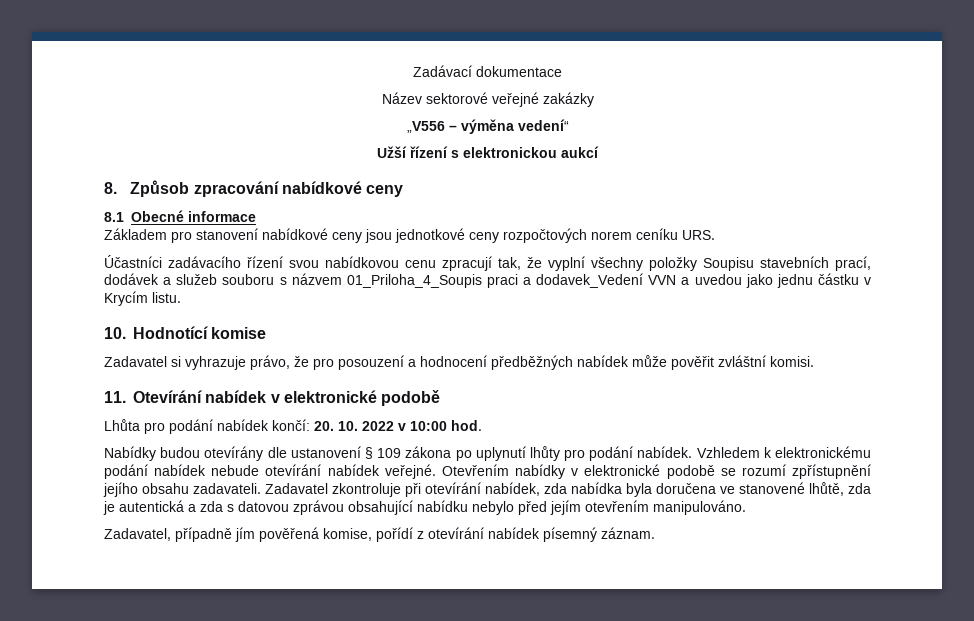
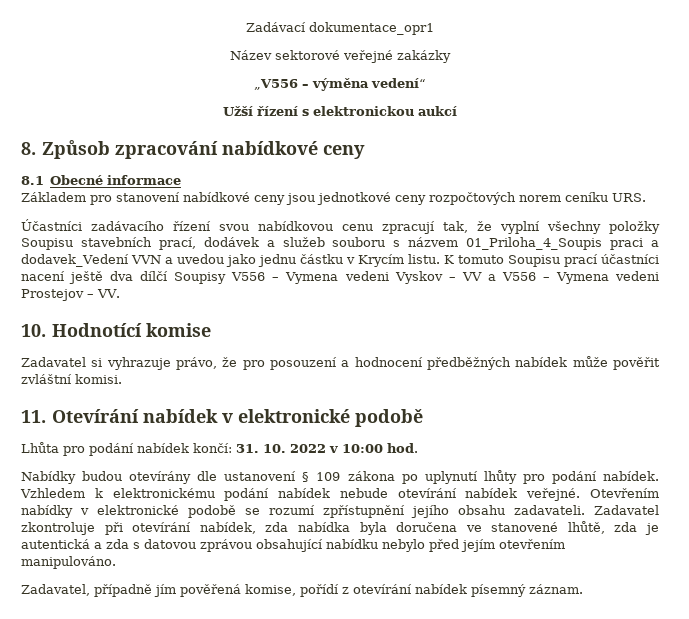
- Zadávací dokumentace
+ Zadávací dokumentace_opr1
+ K tomuto Soupisu prací účastníci nacení ještě dva dílčí Soupisy V556 – Vymena vedeni Vyskov – VV a V556 – Vymena vedeni Prostejov – VV.
- Lhůta pro podání nabídek končí: 20. 10. 2022 v 10:00 hod.
+ Lhůta pro podání nabídek končí: 31. 10. 2022 v 10:00 hod.

